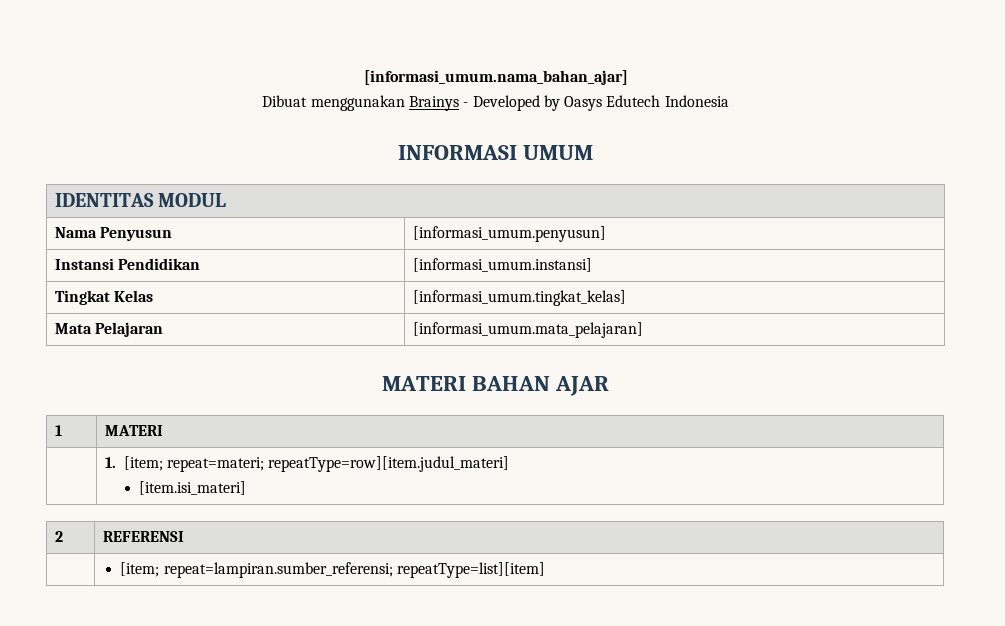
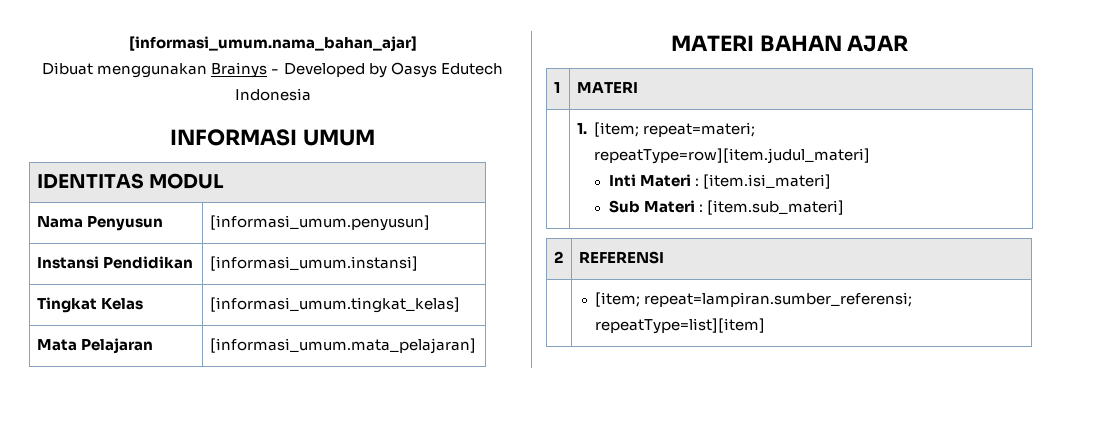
  | 1. [item; repeat=materi; repeatType=row][item.judul_materi]
- [item.isi_materi]
+ Inti Materi : [item.isi_materi]
+ Sub Materi : [item.sub_materi]

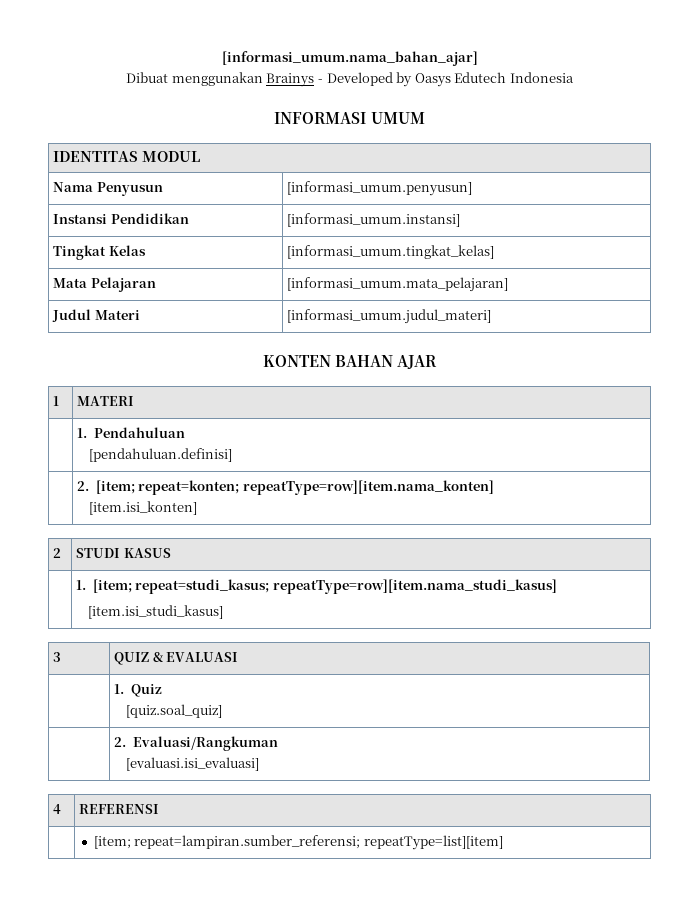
- MATERI BAHAN AJAR
+ Judul Materi | [informasi_umum.judul_materi]
+ KONTEN BAHAN AJAR
- | 1. [item; repeat=materi; repeatType=row][item.judul_materi]
- Inti Materi : [item.isi_materi]
- Sub Materi : [item.sub_materi]
- 2 | REFERENSI
+ | 1. Pendahuluan
+ [pendahuluan.definisi]
+ | 2. [item; repeat=konten; repeatType=row][item.nama_konten]
+ [item.isi_konten]
+ 2 | STUDI KASUS
+ | 1. [item; repeat=studi_kasus; repeatType=row][item.nama_studi_kasus]
+ [item.isi_studi_kasus]
+ 3 | QUIZ & EVALUASI
+ | 1. Quiz
+ [quiz.soal_quiz]
+ | 2. Evaluasi/Rangkuman
+ [evaluasi.isi_evaluasi]
+ 4 | REFERENSI

